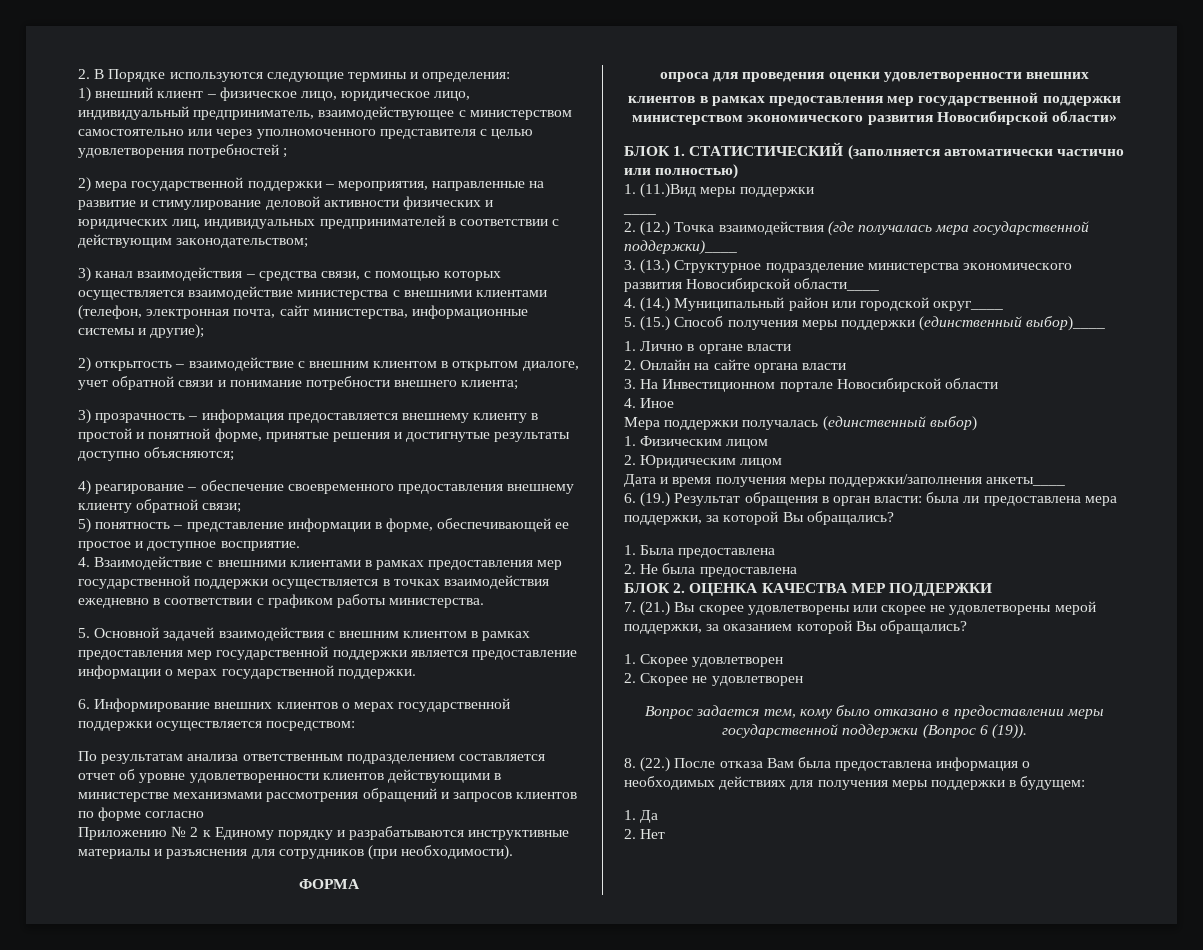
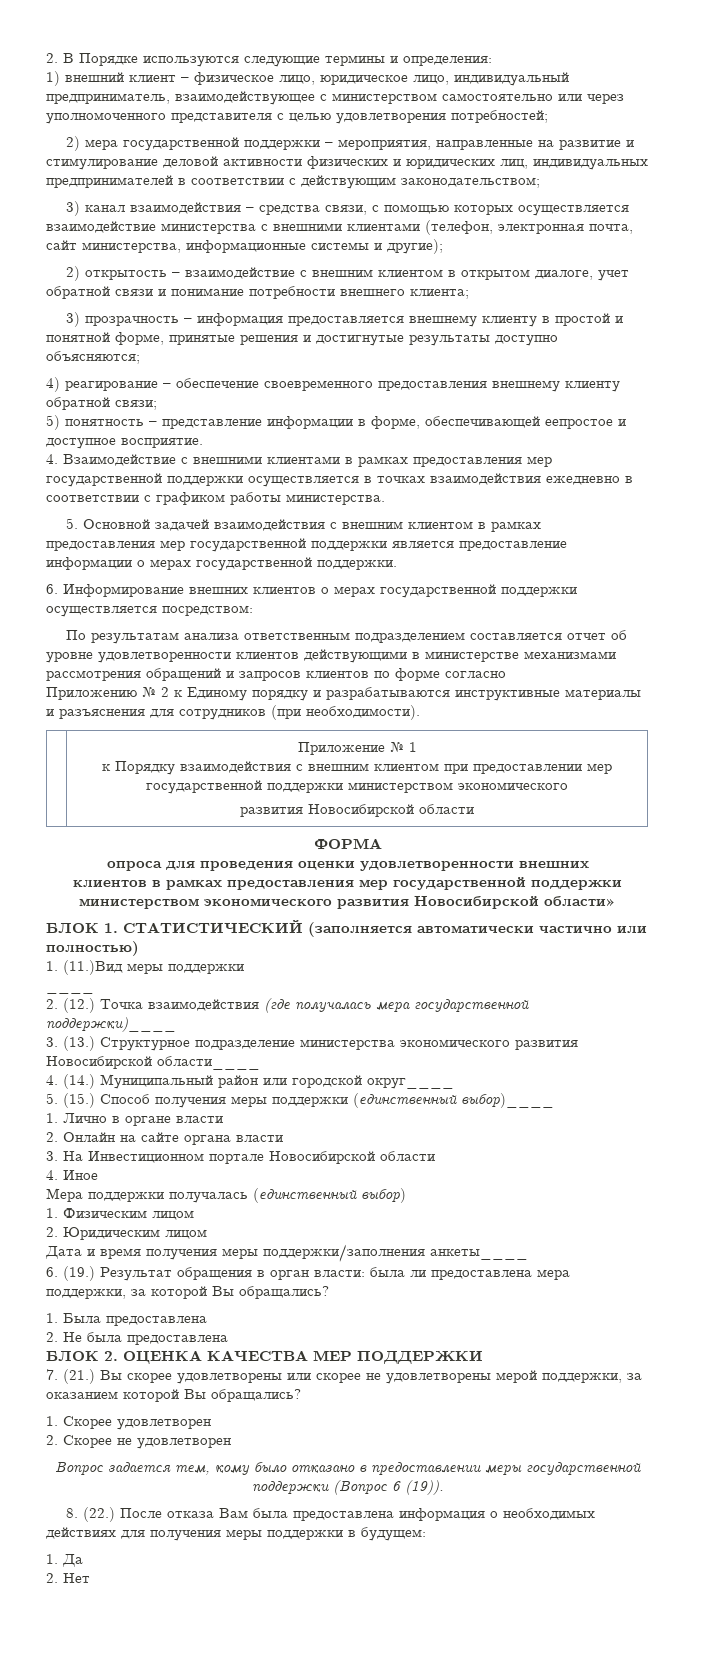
- 1) внешний клиент – физическое лицо, юридическое лицо, индивидуальный предприниматель, взаимодействующее с министерством самостоятельно или через уполномоченного представителя с целью удовлетворения потребностей ;
+ 1) внешний клиент – физическое лицо, юридическое лицо, индивидуальный предприниматель, взаимодействующее с министерством самостоятельно или через уполномоченного представителя с целью удовлетворения потребностей;
- 5) понятность – представление информации в форме, обеспечивающей ее простое и доступное восприятие.
+ 5) понятность – представление информации в форме, обеспечивающей еепростое и доступное восприятие.
+ | Приложение № 1
+ к Порядку взаимодействия с внешним клиентом при предоставлении мер государственной поддержки министерством экономического
+ развития Новосибирской области

